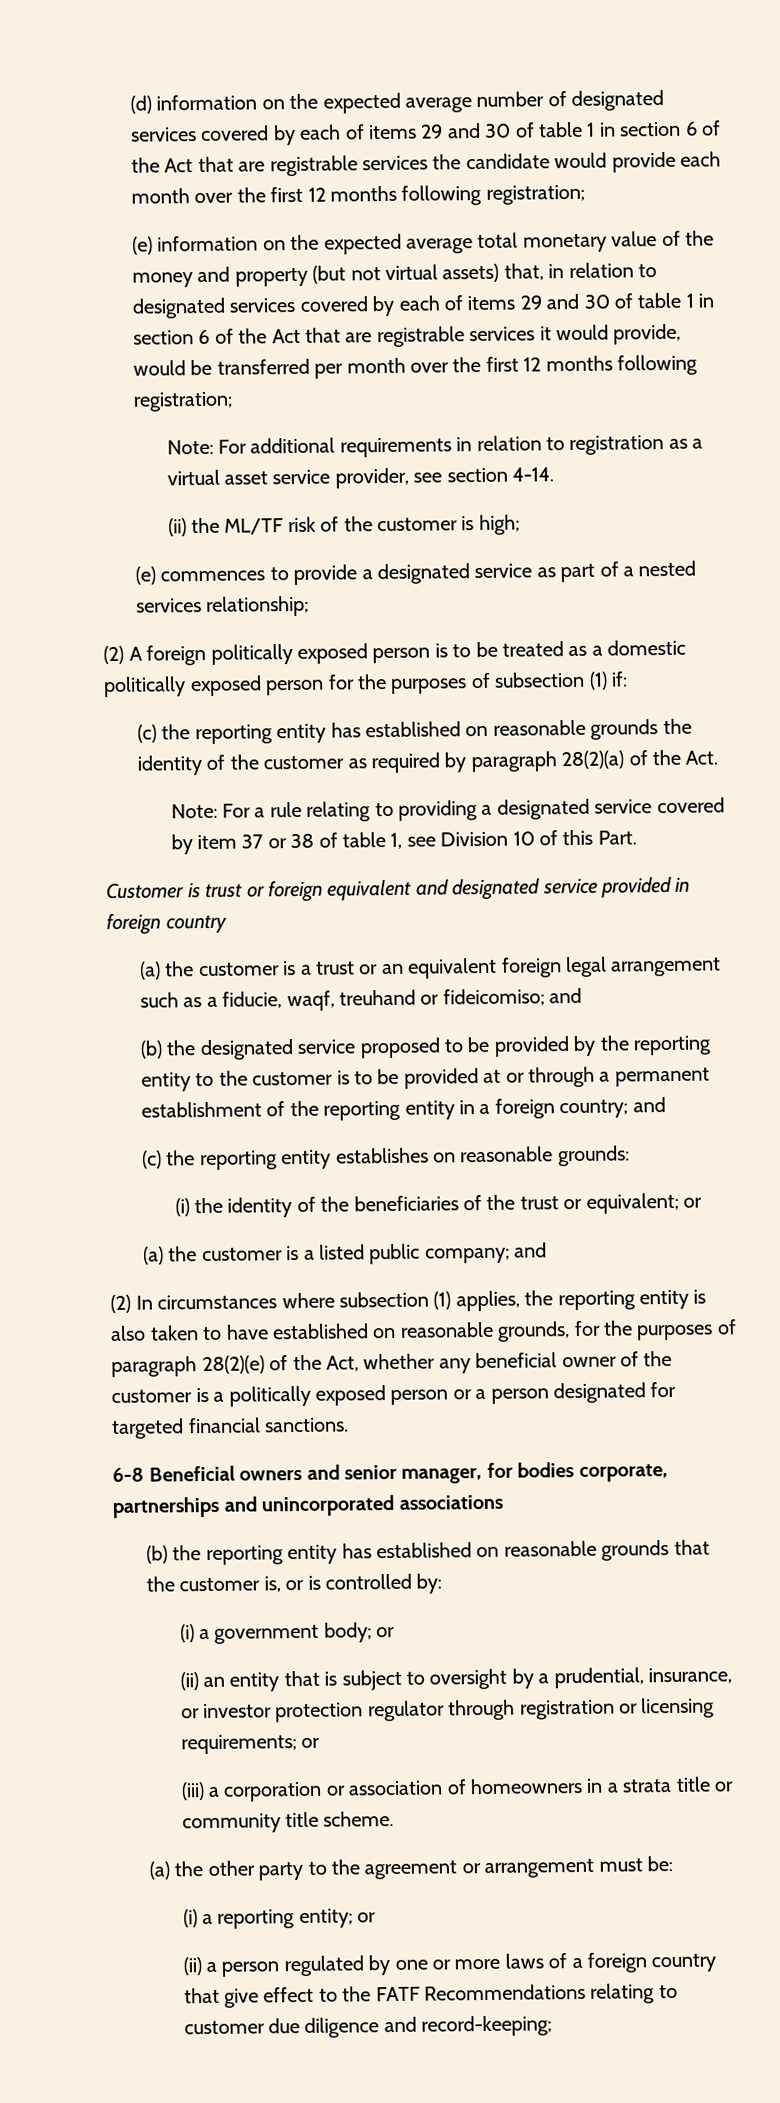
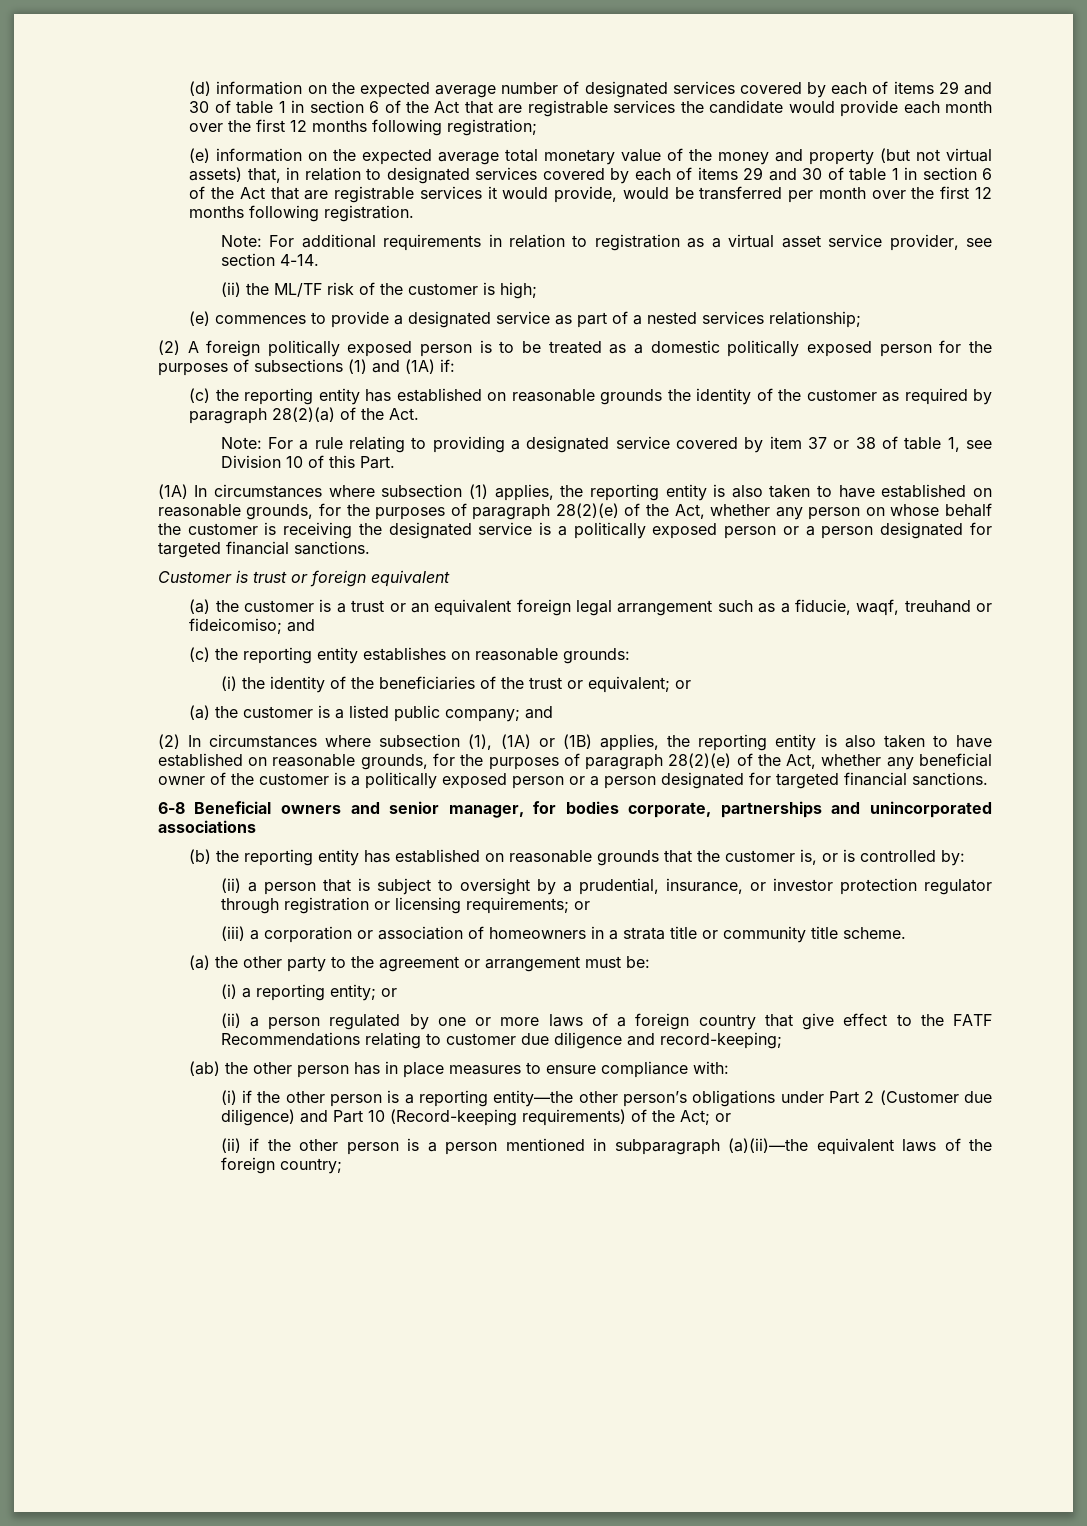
- (e) information on the expected average total monetary value of the money and property (but not virtual assets) that, in relation to designated services covered by each of items 29 and 30 of table 1 in section 6 of the Act that are registrable services it would provide, would be transferred per month over the first 12 months following registration;
+ (e) information on the expected average total monetary value of the money and property (but not virtual assets) that, in relation to designated services covered by each of items 29 and 30 of table 1 in section 6 of the Act that are registrable services it would provide, would be transferred per month over the first 12 months following registration.
- (2) A foreign politically exposed person is to be treated as a domestic politically exposed person for the purposes of subsection (1) if:
+ (2) A foreign politically exposed person is to be treated as a domestic politically exposed person for the purposes of subsections (1) and (1A) if:
+ (1A) In circumstances where subsection (1) applies, the reporting entity is also taken to have established on reasonable grounds, for the purposes of paragraph 28(2)(e) of the Act, whether any person on whose behalf the customer is receiving the designated service is a politically exposed person or a person designated for targeted financial sanctions.
- Customer is trust or foreign equivalent and designated service provided in foreign country
+ Customer is trust or foreign equivalent
- (b) the designated service proposed to be provided by the reporting entity to the customer is to be provided at or through a permanent establishment of the reporting entity in a foreign country; and
- (2) In circumstances where subsection (1) applies, the reporting entity is also taken to have established on reasonable grounds, for the purposes of paragraph 28(2)(e) of the Act, whether any beneficial owner of the customer is a politically exposed person or a person designated for targeted financial sanctions.
+ (2) In circumstances where subsection (1), (1A) or (1B) applies, the reporting entity is also taken to have established on reasonable grounds, for the purposes of paragraph 28(2)(e) of the Act, whether any beneficial owner of the customer is a politically exposed person or a person designated for targeted financial sanctions.
- (i) a government body; or
- (ii) an entity that is subject to oversight by a prudential, insurance, or investor protection regulator through registration or licensing requirements; or
+ (ii) a person that is subject to oversight by a prudential, insurance, or investor protection regulator through registration or licensing requirements; or
+ (ab) the other person has in place measures to ensure compliance with:
+ (i) if the other person is a reporting entity—the other person’s obligations under Part 2 (Customer due diligence) and Part 10 (Record-keeping requirements) of the Act; or
+ (ii) if the other person is a person mentioned in subparagraph (a)(ii)—the equivalent laws of the foreign country;

